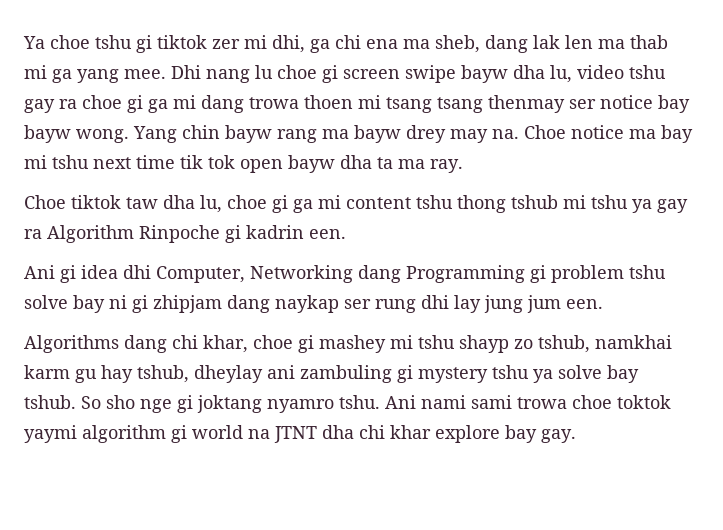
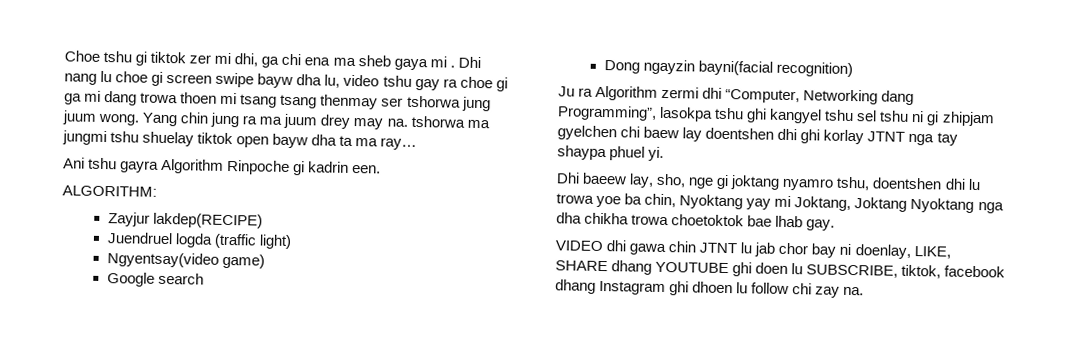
- Ya choe tshu gi tiktok zer mi dhi, ga chi ena ma sheb, dang lak len ma thab mi ga yang mee.
+ Choe tshu gi tiktok zer mi dhi, ga chi ena ma sheb gaya mi .
- Dhi nang lu choe gi screen swipe bayw dha lu, video tshu gay ra choe gi ga mi dang trowa thoen mi tsang tsang thenmay ser notice bay bayw wong. Yang chin bayw rang ma bayw drey may na. Choe notice ma bay mi tshu next time tik tok open bayw dha ta ma ray.
- Choe tiktok taw dha lu, choe gi ga mi content tshu thong tshub mi tshu ya gay ra Algorithm Rinpoche gi kadrin een.
+ Dhi nang lu choe gi screen swipe bayw dha lu, video tshu gay ra choe gi ga mi dang trowa thoen mi tsang tsang thenmay ser tshorwa jung juum wong. Yang chin jung ra ma juum drey may na. tshorwa ma jungmi tshu shuelay tiktok open bayw dha ta ma ray…
+ Ani tshu gayra Algorithm Rinpoche gi kadrin een.
- Ani gi idea dhi Computer, Networking dang Programming gi problem tshu solve bay ni gi zhipjam dang naykap ser rung dhi lay jung jum een.
- Algorithms dang chi khar, choe gi mashey mi tshu shayp zo tshub, namkhai karm gu hay tshub, dheylay ani zambuling gi mystery tshu ya solve bay tshub. So sho nge gi joktang nyamro tshu. Ani nami sami trowa choe toktok yaymi algorithm gi world na JTNT dha chi khar explore bay gay.
+ ALGORITHM:
+ Zayjur lakdep(RECIPE)
+ Juendruel logda (traffic light)
+ Ngyentsay(video game)
+ Google search
+ Dong ngayzin bayni(facial recognition)
+ Ju ra Algorithm zermi dhi “Computer, Networking dang Programming”, lasokpa tshu ghi kangyel tshu sel tshu ni gi zhipjam gyelchen chi baew lay doentshen dhi ghi korlay JTNT nga tay shaypa phuel yi.
+ Dhi baeew lay, sho, nge gi joktang nyamro tshu, doentshen dhi lu trowa yoe ba chin, Nyoktang yay mi Joktang, Joktang Nyoktang nga dha chikha trowa choetoktok bae lhab gay.
+ VIDEO dhi gawa chin JTNT lu jab chor bay ni doenlay, LIKE, SHARE dhang YOUTUBE ghi doen lu SUBSCRIBE, tiktok, facebook dhang Instagram ghi dhoen lu follow chi zay na.

